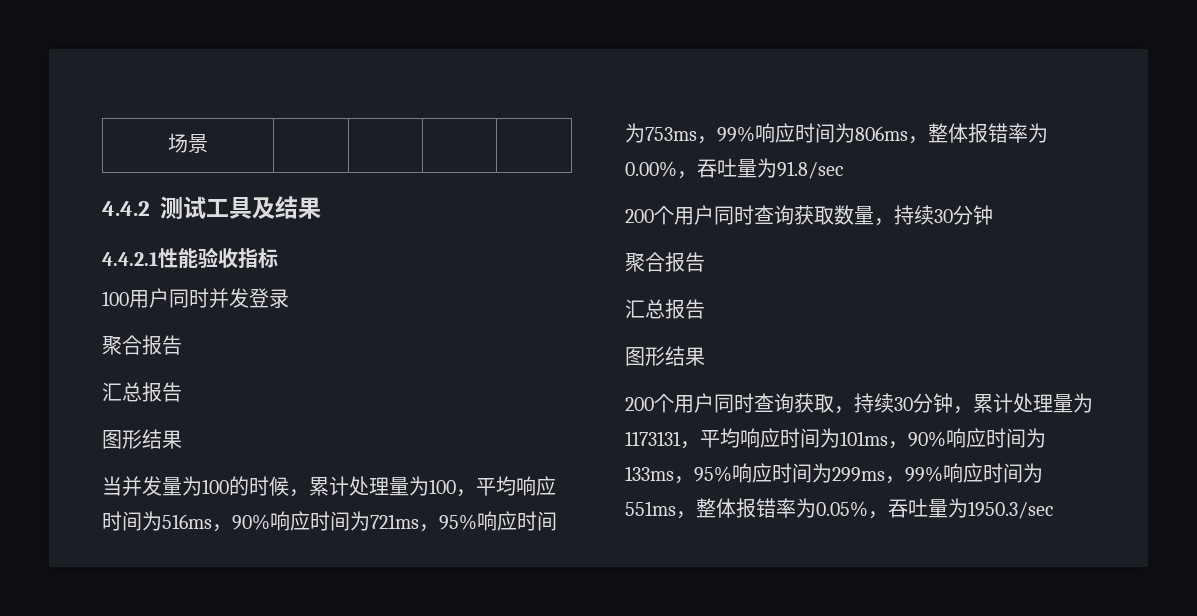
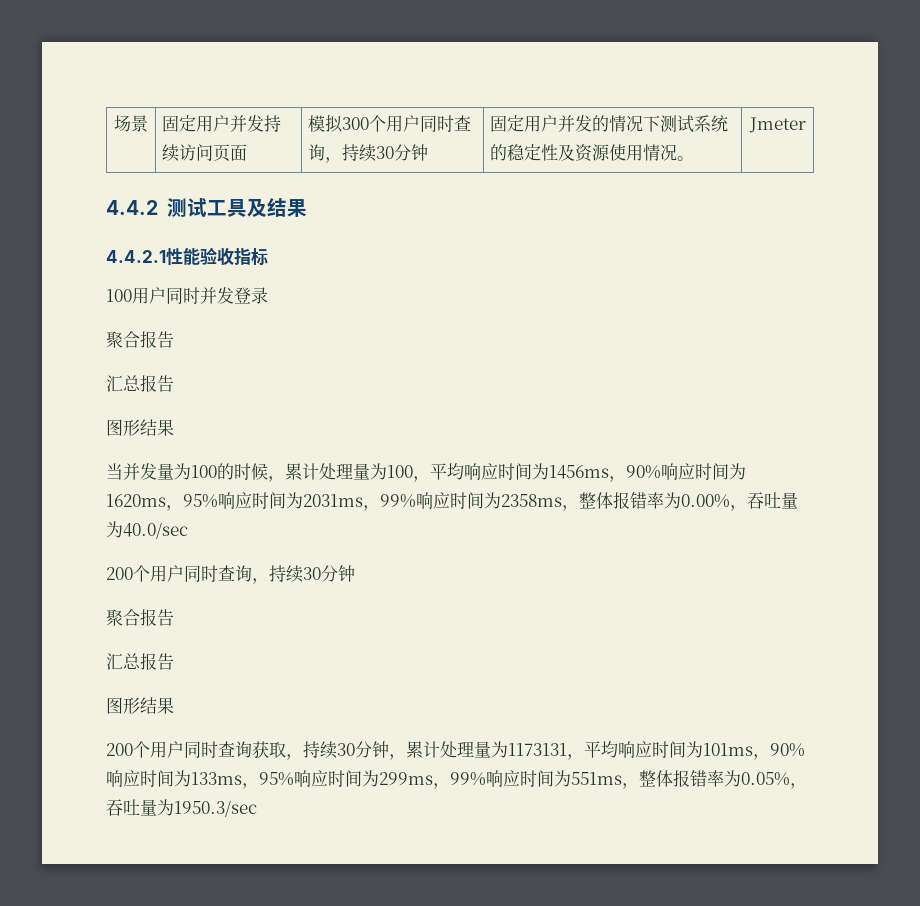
- 场景 | | | |
+ 场景 | 固定用户并发持续访问页面 | 模拟300个用户同时查询，持续30分钟 | 固定用户并发的情况下测试系统的稳定性及资源使用情况。 | Jmeter
- 当并发量为100的时候，累计处理量为100，平均响应时间为516ms，90%响应时间为721ms，95%响应时间为753ms，99%响应时间为806ms，整体报错率为0.00%，吞吐量为91.8/sec
- 200个用户同时查询获取数量，持续30分钟
+ 当并发量为100的时候，累计处理量为100，平均响应时间为1456ms，90%响应时间为1620ms，95%响应时间为2031ms，99%响应时间为2358ms，整体报错率为0.00%，吞吐量为40.0/sec
+ 200个用户同时查询，持续30分钟

